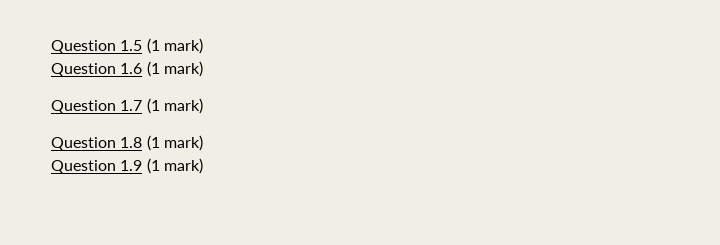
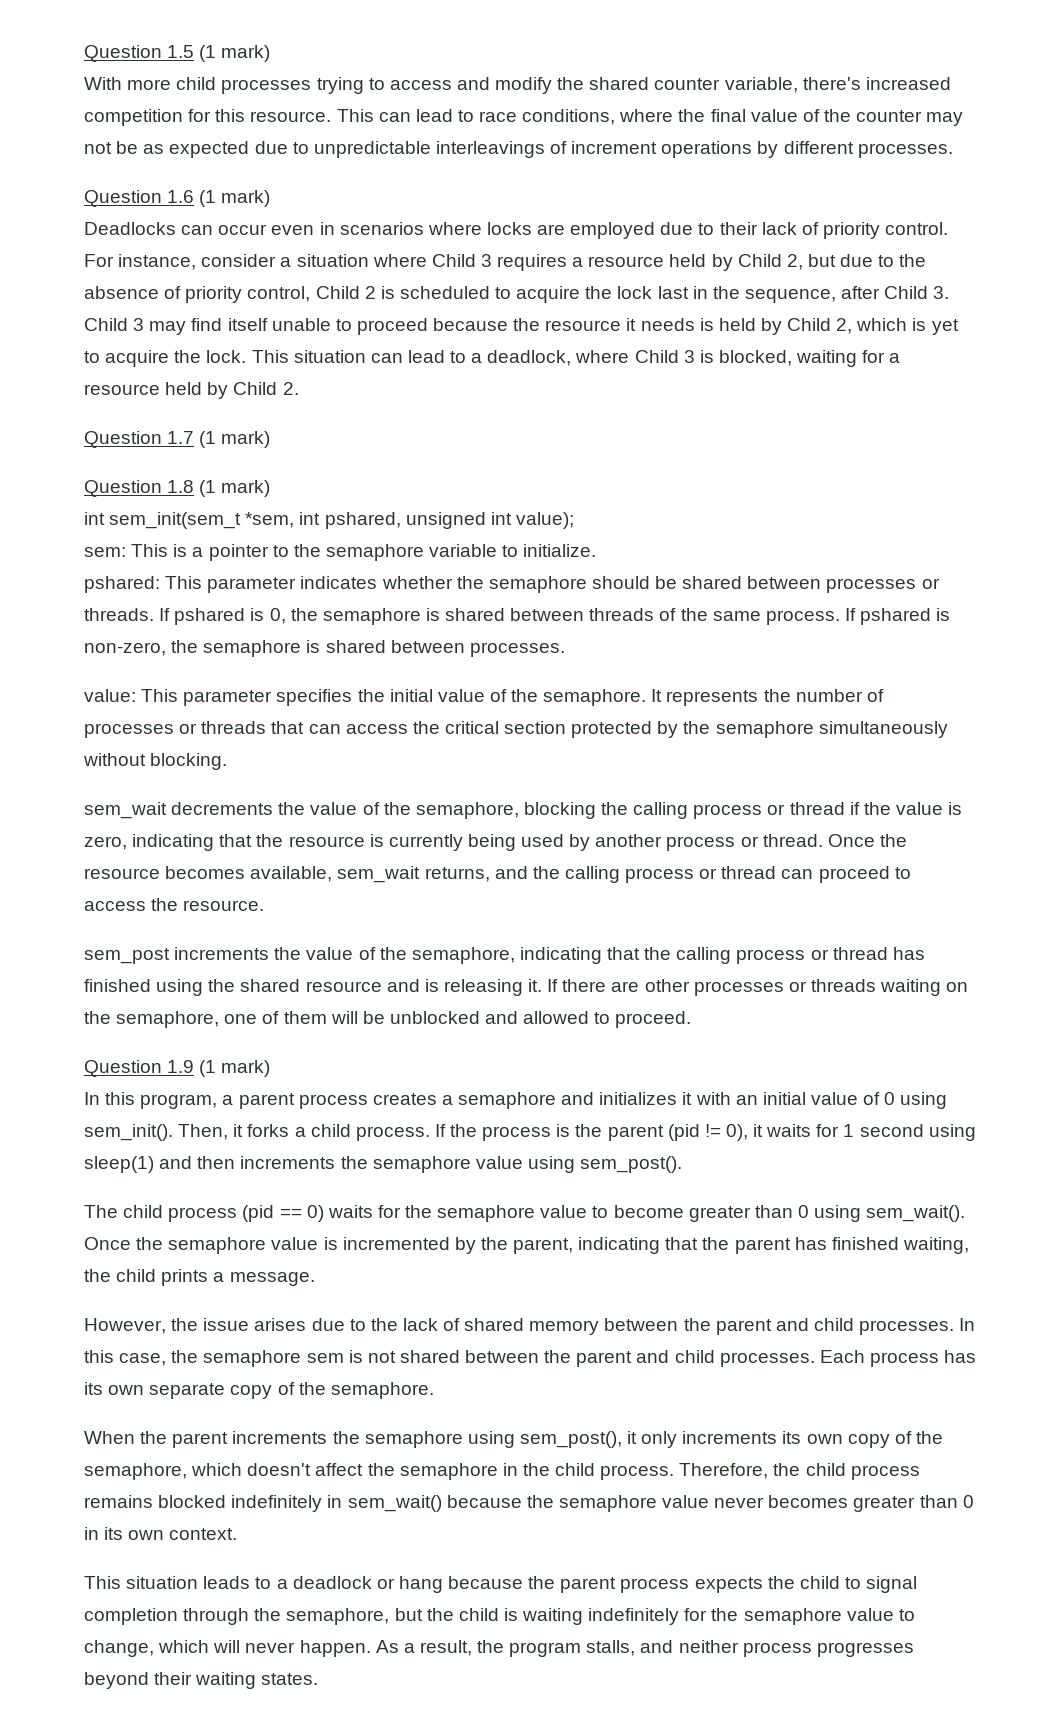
+ With more child processes trying to access and modify the shared counter variable, there's increased competition for this resource. This can lead to race conditions, where the final value of the counter may not be as expected due to unpredictable interleavings of increment operations by different processes.
  Question 1.6 (1 mark)
+ Deadlocks can occur even in scenarios where locks are employed due to their lack of priority control. For instance, consider a situation where Child 3 requires a resource held by Child 2, but due to the absence of priority control, Child 2 is scheduled to acquire the lock last in the sequence, after Child 3. Child 3 may find itself unable to proceed because the resource it needs is held by Child 2, which is yet to acquire the lock. This situation can lead to a deadlock, where Child 3 is blocked, waiting for a resource held by Child 2.
+ int sem_init(sem_t *sem, int pshared, unsigned int value);
+ sem: This is a pointer to the semaphore variable to initialize.
+ pshared: This parameter indicates whether the semaphore should be shared between processes or threads. If pshared is 0, the semaphore is shared between threads of the same process. If pshared is non-zero, the semaphore is shared between processes.
+ value: This parameter specifies the initial value of the semaphore. It represents the number of processes or threads that can access the critical section protected by the semaphore simultaneously without blocking.
+ sem_wait decrements the value of the semaphore, blocking the calling process or thread if the value is zero, indicating that the resource is currently being used by another process or thread. Once the resource becomes available, sem_wait returns, and the calling process or thread can proceed to access the resource.
+ sem_post increments the value of the semaphore, indicating that the calling process or thread has finished using the shared resource and is releasing it. If there are other processes or threads waiting on the semaphore, one of them will be unblocked and allowed to proceed.
  Question 1.9 (1 mark)
+ In this program, a parent process creates a semaphore and initializes it with an initial value of 0 using sem_init(). Then, it forks a child process. If the process is the parent (pid != 0), it waits for 1 second using sleep(1) and then increments the semaphore value using sem_post().
+ The child process (pid == 0) waits for the semaphore value to become greater than 0 using sem_wait(). Once the semaphore value is incremented by the parent, indicating that the parent has finished waiting, the child prints a message.
+ However, the issue arises due to the lack of shared memory between the parent and child processes. In this case, the semaphore sem is not shared between the parent and child processes. Each process has its own separate copy of the semaphore.
+ When the parent increments the semaphore using sem_post(), it only increments its own copy of the semaphore, which doesn't affect the semaphore in the child process. Therefore, the child process remains blocked indefinitely in sem_wait() because the semaphore value never becomes greater than 0 in its own context.
+ This situation leads to a deadlock or hang because the parent process expects the child to signal completion through the semaphore, but the child is waiting indefinitely for the semaphore value to change, which will never happen. As a result, the program stalls, and neither process progresses beyond their waiting states.

